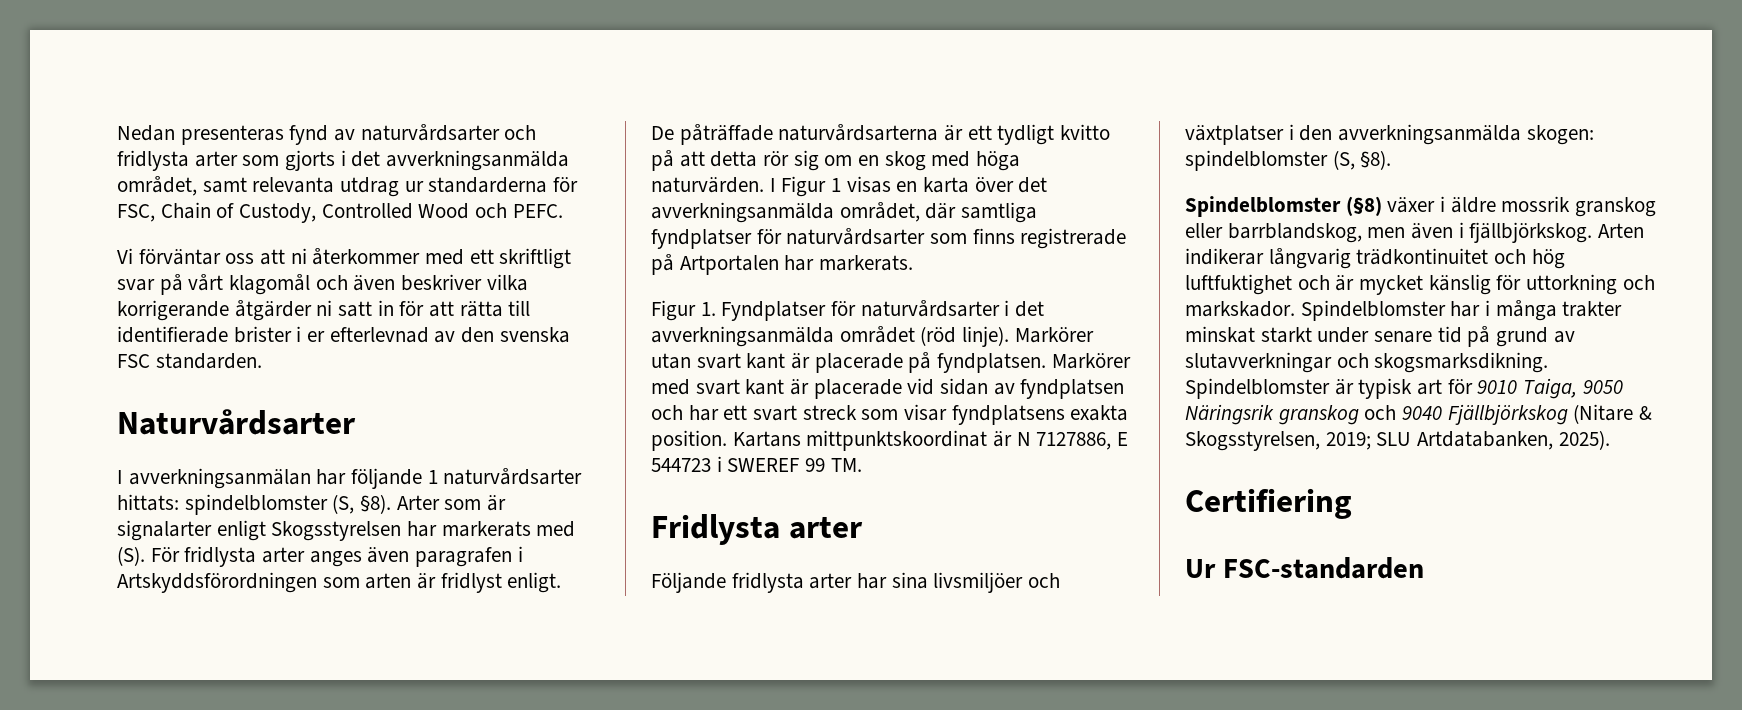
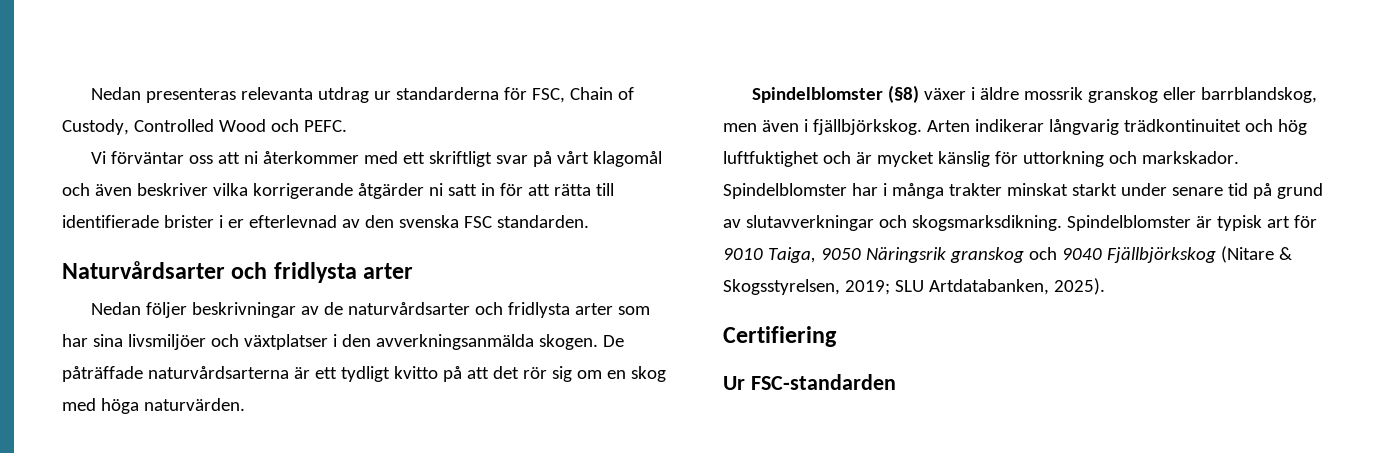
- Nedan presenteras fynd av naturvårdsarter och fridlysta arter som gjorts i det avverkningsanmälda området, samt relevanta utdrag ur standarderna för FSC, Chain of Custody, Controlled Wood och PEFC.
+ Nedan presenteras relevanta utdrag ur standarderna för FSC, Chain of Custody, Controlled Wood och PEFC.
- Naturvårdsarter
- I avverkningsanmälan har följande 1 naturvårdsarter hittats: spindelblomster (S, §8). Arter som är signalarter enligt Skogsstyrelsen har markerats med (S). För fridlysta arter anges även paragrafen i Artskyddsförordningen som arten är fridlyst enligt.
- De påträffade naturvårdsarterna är ett tydligt kvitto på att detta rör sig om en skog med höga naturvärden. I Figur 1 visas en karta över det avverkningsanmälda området, där samtliga fyndplatser för naturvårdsarter som finns registrerade på Artportalen har markerats.
- Figur 1. Fyndplatser för naturvårdsarter i det avverkningsanmälda området (röd linje). Markörer utan svart kant är placerade på fyndplatsen. Markörer med svart kant är placerade vid sidan av fyndplatsen och har ett svart streck som visar fyndplatsens exakta position. Kartans mittpunktskoordinat är N 7127886, E 544723 i SWEREF 99 TM.
- Fridlysta arter
- Följande fridlysta arter har sina livsmiljöer och växtplatser i den avverkningsanmälda skogen: spindelblomster (S, §8).
+ Naturvårdsarter och fridlysta arter
+ Nedan följer beskrivningar av de naturvårdsarter och fridlysta arter som har sina livsmiljöer och växtplatser i den avverkningsanmälda skogen. De påträffade naturvårdsarterna är ett tydligt kvitto på att det rör sig om en skog med höga naturvärden.

